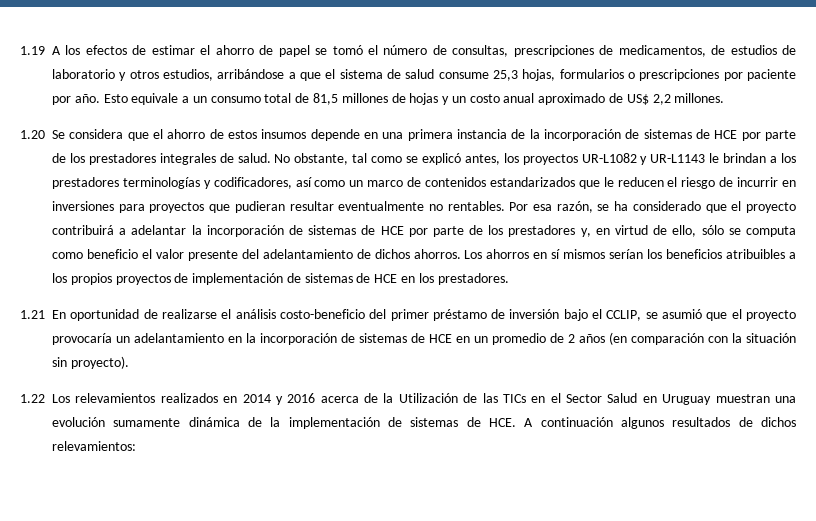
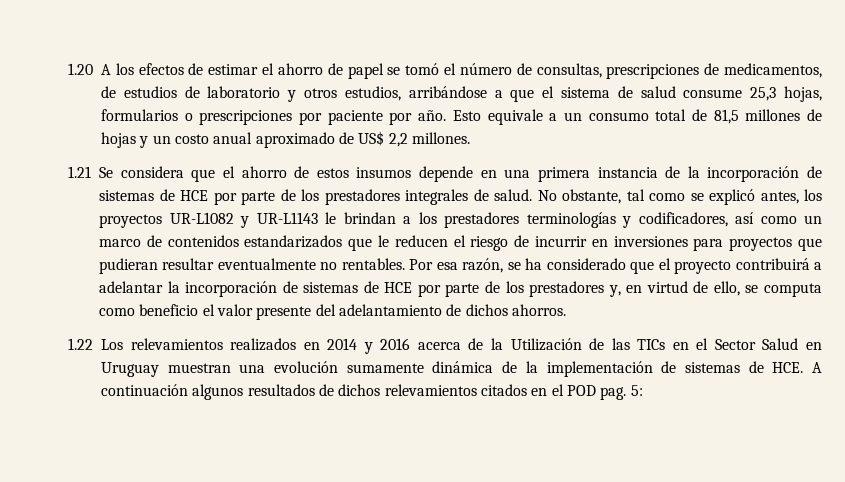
- 1.19 A los efectos de estimar el ahorro de papel se tomó el número de consultas, prescripciones de medicamentos, de estudios de laboratorio y otros estudios, arribándose a que el sistema de salud consume 25,3 hojas, formularios o prescripciones por paciente por año.
+ 1.20 A los efectos de estimar el ahorro de papel se tomó el número de consultas, prescripciones de medicamentos, de estudios de laboratorio y otros estudios, arribándose a que el sistema de salud consume 25,3 hojas, formularios o prescripciones por paciente por año.
- 1.20 Se considera que el ahorro de estos insumos depende en una primera instancia de la incorporación de sistemas de HCE por parte de los prestadores integrales de salud.
+ 1.21 Se considera que el ahorro de estos insumos depende en una primera instancia de la incorporación de sistemas de HCE por parte de los prestadores integrales de salud.
- Por esa razón, se ha considerado que el proyecto contribuirá a adelantar la incorporación de sistemas de HCE por parte de los prestadores y, en virtud de ello, sólo se computa como beneficio el valor presente del adelantamiento de dichos ahorros. Los ahorros en sí mismos serían los beneficios atribuibles a los propios proyectos de implementación de sistemas de HCE en los prestadores.
- 1.21 En oportunidad de realizarse el análisis costo-beneficio del primer préstamo de inversión bajo el CCLIP, se asumió que el proyecto provocaría un adelantamiento en la incorporación de sistemas de HCE en un promedio de 2 años (en comparación con la situación sin proyecto).
+ Por esa razón, se ha considerado que el proyecto contribuirá a adelantar la incorporación de sistemas de HCE por parte de los prestadores y, en virtud de ello, se computa como beneficio el valor presente del adelantamiento de dichos ahorros.
- 1.22 Los relevamientos realizados en 2014 y 2016 acerca de la Utilización de las TICs en el Sector Salud en Uruguay muestran una evolución sumamente dinámica de la implementación de sistemas de HCE. A continuación algunos resultados de dichos relevamientos:
+ 1.22 Los relevamientos realizados en 2014 y 2016 acerca de la Utilización de las TICs en el Sector Salud en Uruguay muestran una evolución sumamente dinámica de la implementación de sistemas de HCE. A continuación algunos resultados de dichos relevamientos citados en el POD pag. 5:

